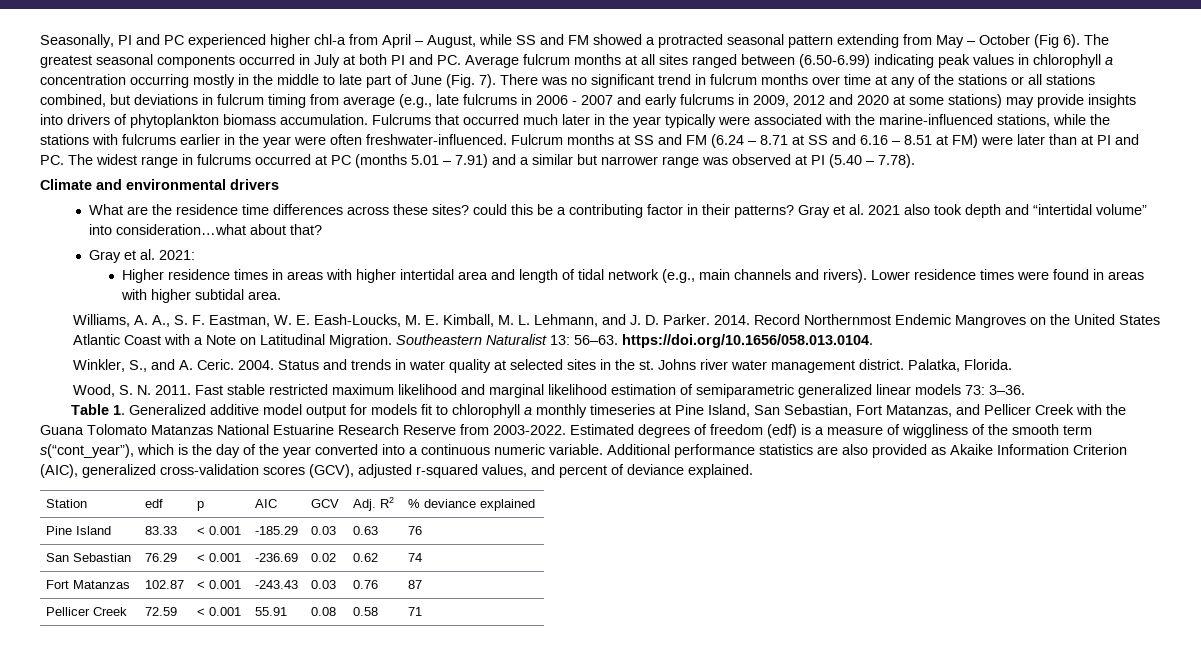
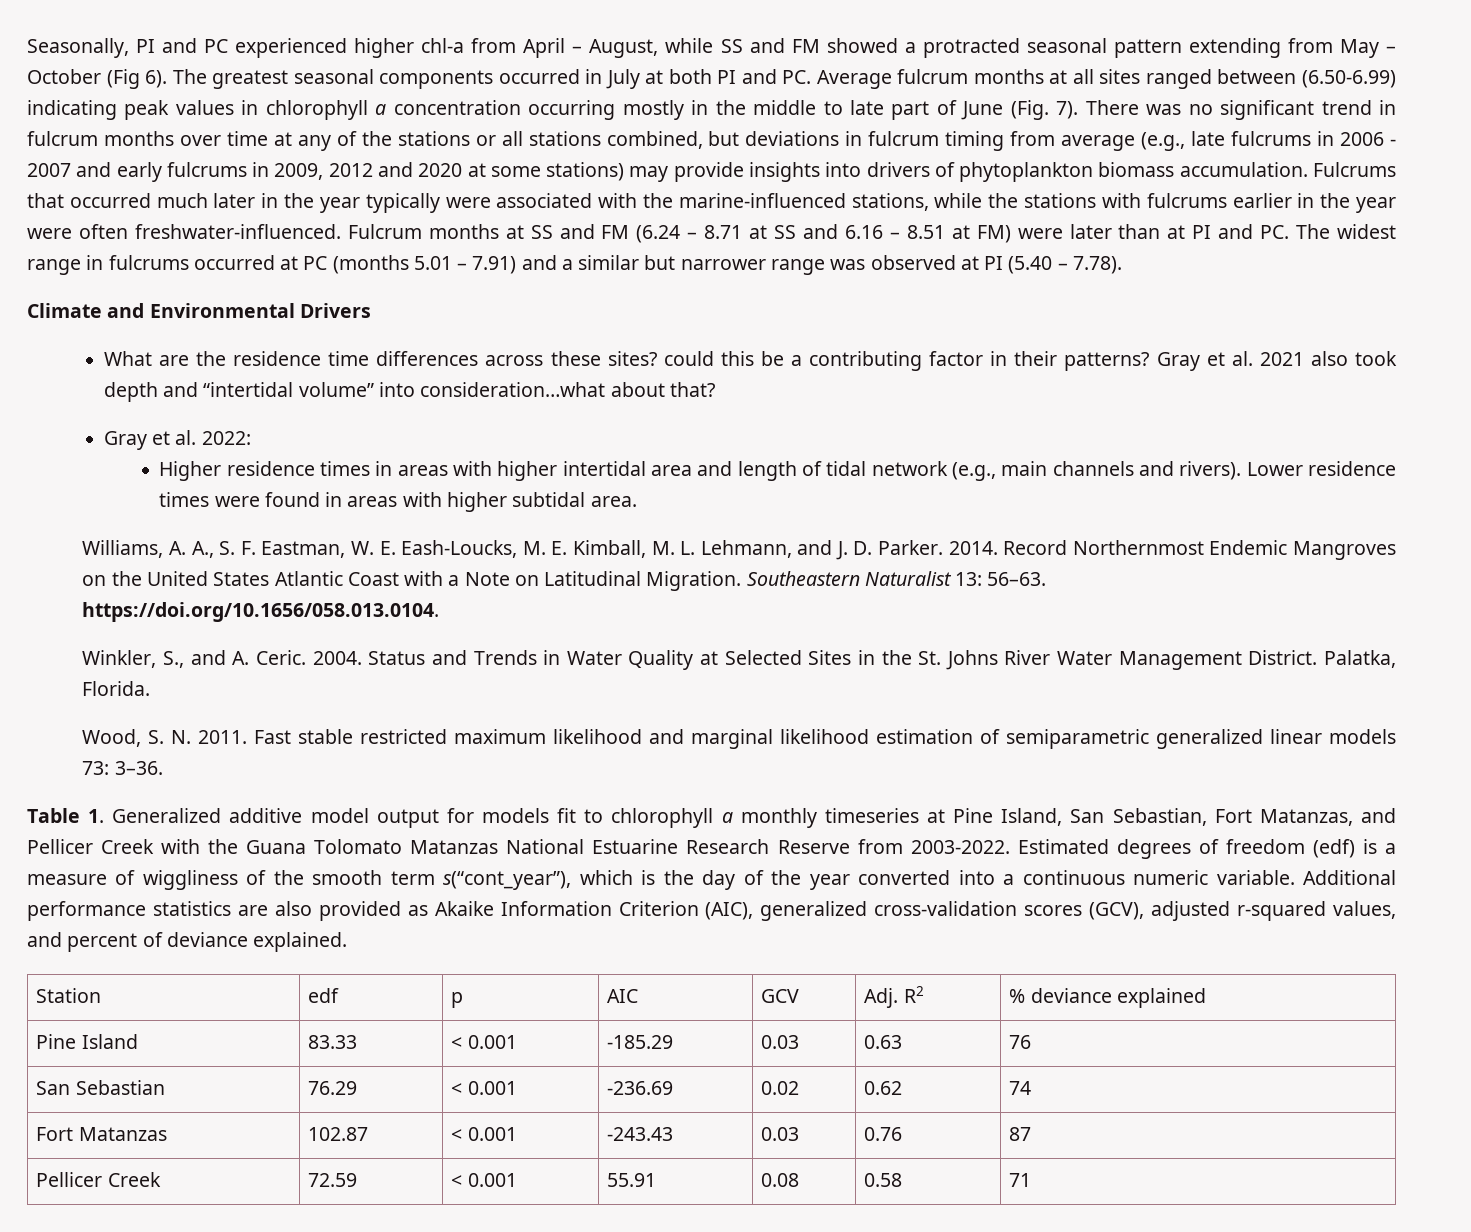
- Climate and environmental drivers
+ Climate and Environmental Drivers
- Gray et al. 2021:
+ Gray et al. 2022:
- Status and trends in water quality at selected sites in the st. Johns river water management district.
+ Status and Trends in Water Quality at Selected Sites in the St. Johns River Water Management District.

